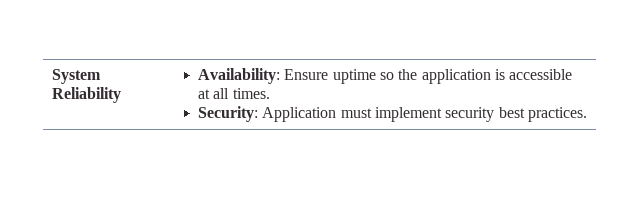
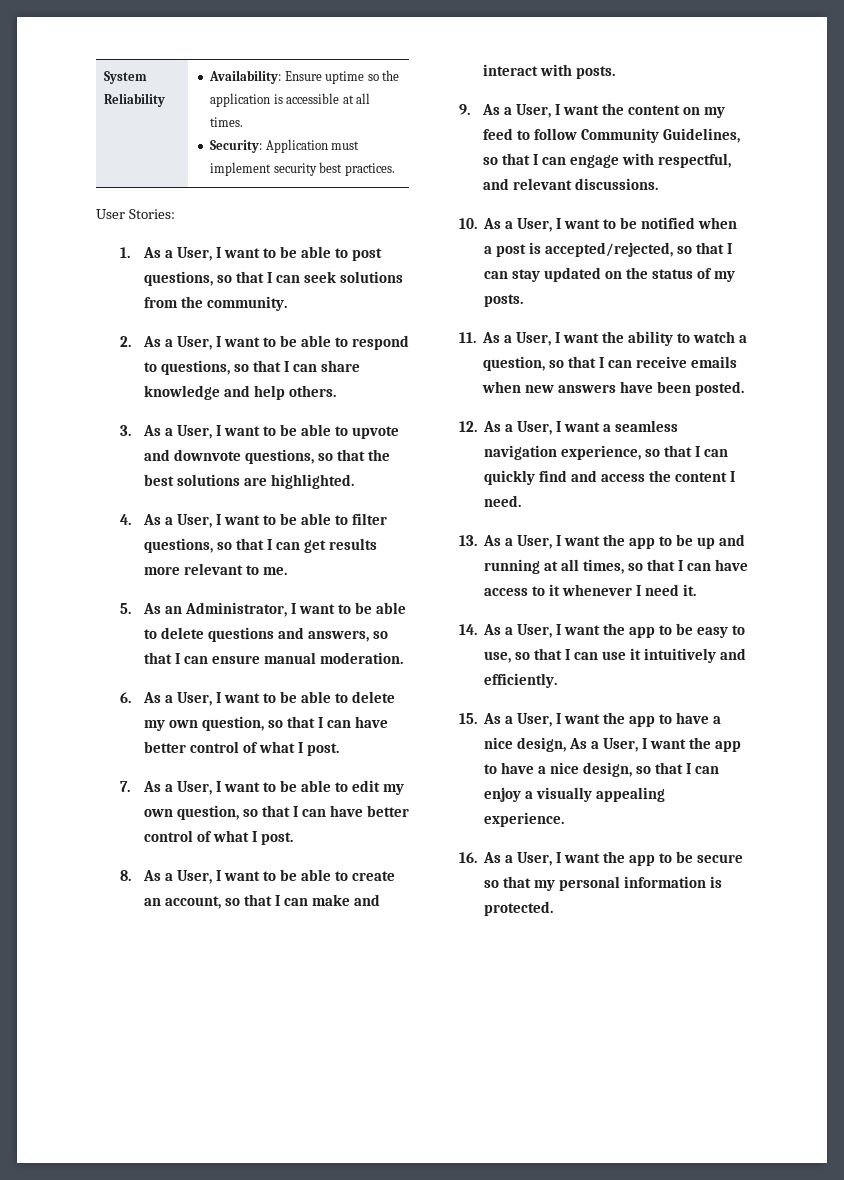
+ User Stories:
+ 1. As a User, I want to be able to post questions, so that I can seek solutions from the community.
+ 2. As a User, I want to be able to respond to questions, so that I can share knowledge and help others.
+ 3. As a User, I want to be able to upvote and downvote questions, so that the best solutions are highlighted.
+ 4. As a User, I want to be able to filter questions, so that I can get results more relevant to me.
+ 5. As an Administrator, I want to be able to delete questions and answers, so that I can ensure manual moderation.
+ 6. As a User, I want to be able to delete my own question, so that I can have better control of what I post.
+ 7. As a User, I want to be able to edit my own question, so that I can have better control of what I post.
+ 8. As a User, I want to be able to create an account, so that I can make and interact with posts.
+ 9. As a User, I want the content on my feed to follow Community Guidelines, so that I can engage with respectful, and relevant discussions.
+ 10. As a User, I want to be notified when a post is accepted/rejected, so that I can stay updated on the status of my posts.
+ 11. As a User, I want the ability to watch a question, so that I can receive emails when new answers have been posted.
+ 12. As a User, I want a seamless navigation experience, so that I can quickly find and access the content I need.
+ 13. As a User, I want the app to be up and running at all times, so that I can have access to it whenever I need it.
+ 14. As a User, I want the app to be easy to use, so that I can use it intuitively and efficiently.
+ 15. As a User, I want the app to have a nice design, As a User, I want the app to have a nice design, so that I can enjoy a visually appealing experience.
+ 16. As a User, I want the app to be secure so that my personal information is protected.

